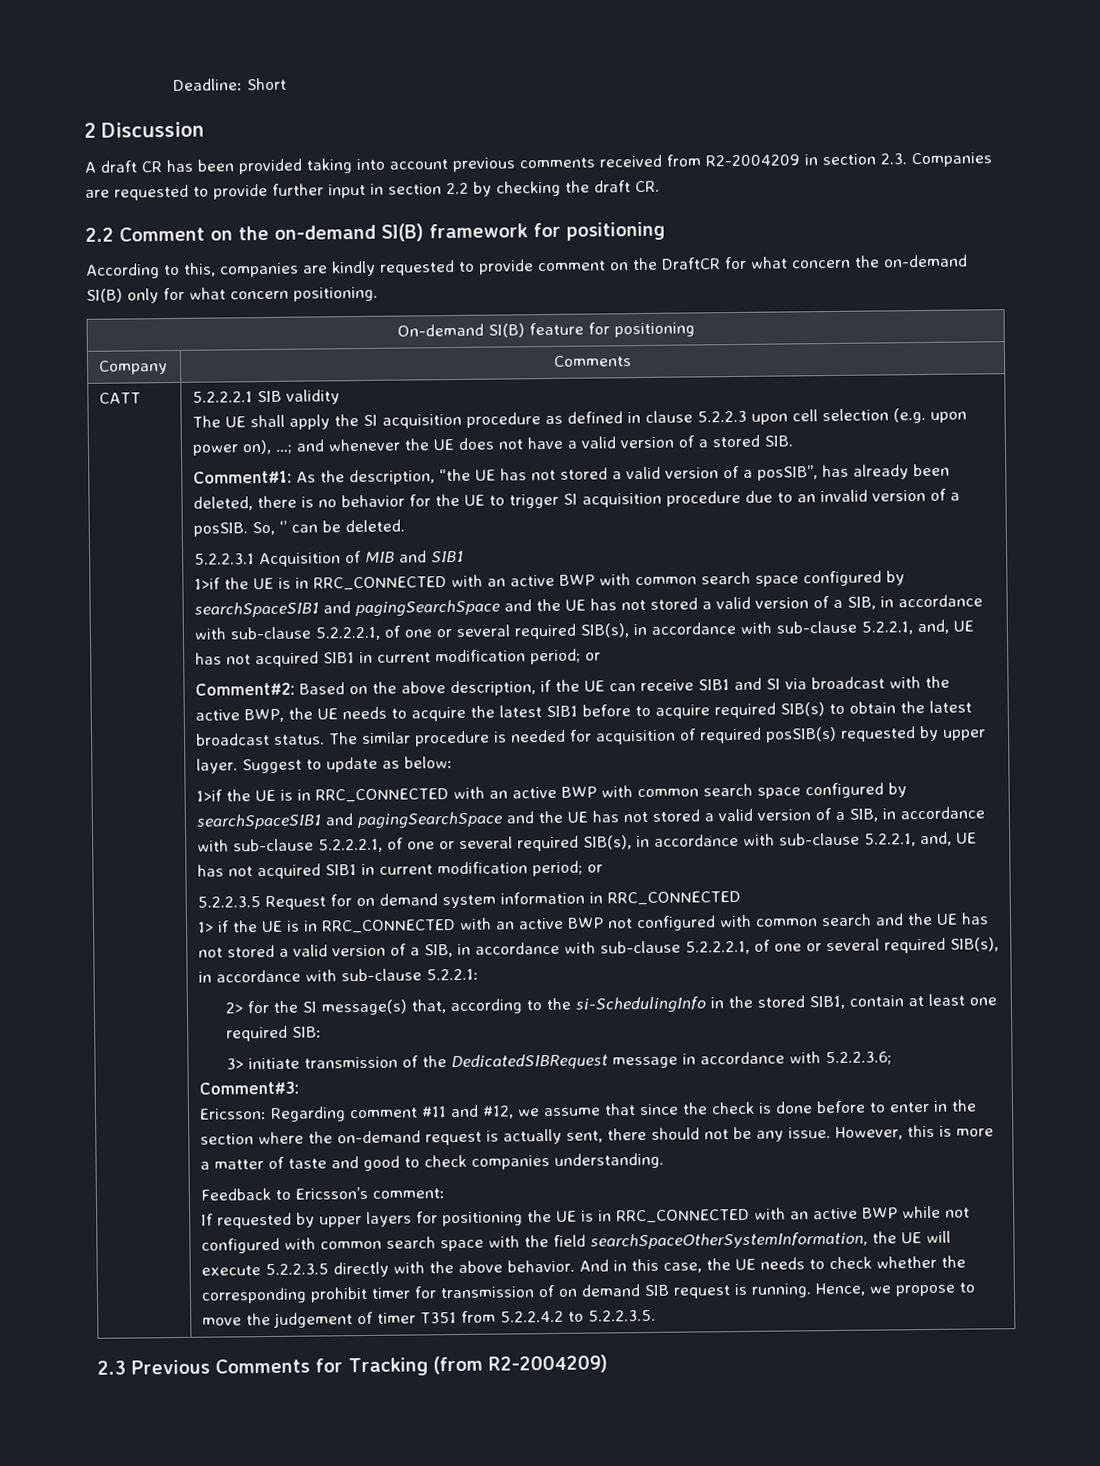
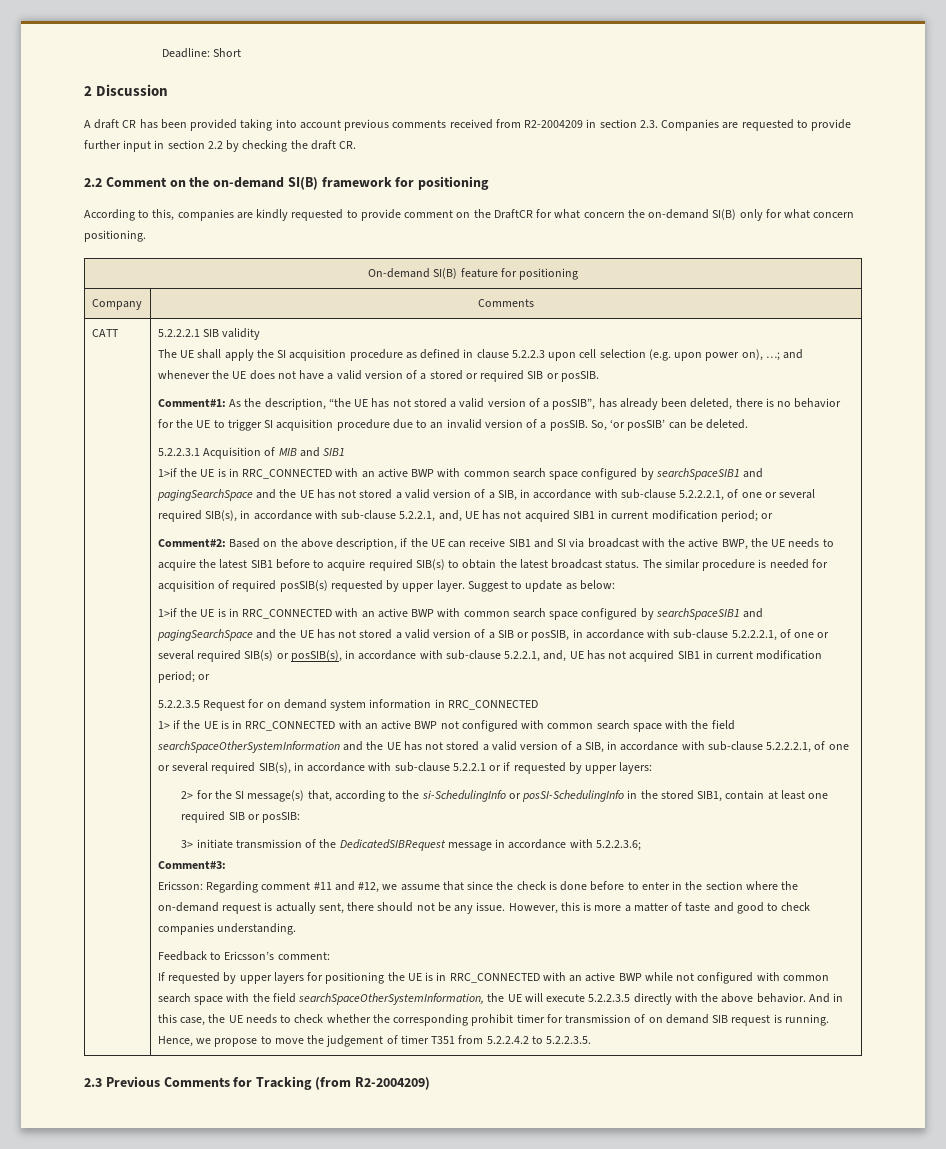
- The UE shall apply the SI acquisition procedure as defined in clause 5.2.2.3 upon cell selection (e.g. upon power on), …; and whenever the UE does not have a valid version of a stored SIB.
+ The UE shall apply the SI acquisition procedure as defined in clause 5.2.2.3 upon cell selection (e.g. upon power on), …; and whenever the UE does not have a valid version of a stored or required SIB or posSIB.
- So, ‘’ can be deleted.
+ So, ‘or posSIB’ can be deleted.
  Suggest to update as below:
- 1>if the UE is in RRC_CONNECTED with an active BWP with common search space configured by searchSpaceSIB1 and pagingSearchSpace and the UE has not stored a valid version of a SIB, in accordance with sub-clause 5.2.2.2.1, of one or several required SIB(s), in accordance with sub-clause 5.2.2.1, and, UE has not acquired SIB1 in current modification period;
+ 1>if the UE is in RRC_CONNECTED with an active BWP with common search space configured by searchSpaceSIB1 and pagingSearchSpace and the UE has not stored a valid version of a SIB or posSIB, in accordance with sub-clause 5.2.2.2.1, of one or several required SIB(s) or posSIB(s), in accordance with sub-clause 5.2.2.1, and, UE has not acquired SIB1 in current modification period;
- 1> if the UE is in RRC_CONNECTED with an active BWP not configured with common search and the UE has not stored a valid version of a SIB, in accordance with sub-clause 5.2.2.2.1, of one or several required SIB(s), in accordance with sub-clause 5.2.2.1:
+ 1> if the UE is in RRC_CONNECTED with an active BWP not configured with common search space with the field searchSpaceOtherSystemInformation and the UE has not stored a valid version of a SIB, in accordance with sub-clause 5.2.2.2.1, of one or several required SIB(s), in accordance with sub-clause 5.2.2.1 or if requested by upper layers:
- 2> for the SI message(s) that, according to the si-SchedulingInfo in the stored SIB1, contain at least one required SIB:
+ 2> for the SI message(s) that, according to the si-SchedulingInfo or posSI-SchedulingInfo in the stored SIB1, contain at least one required SIB or posSIB:

